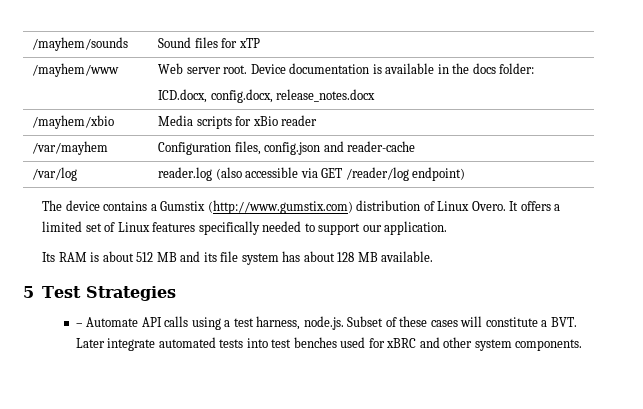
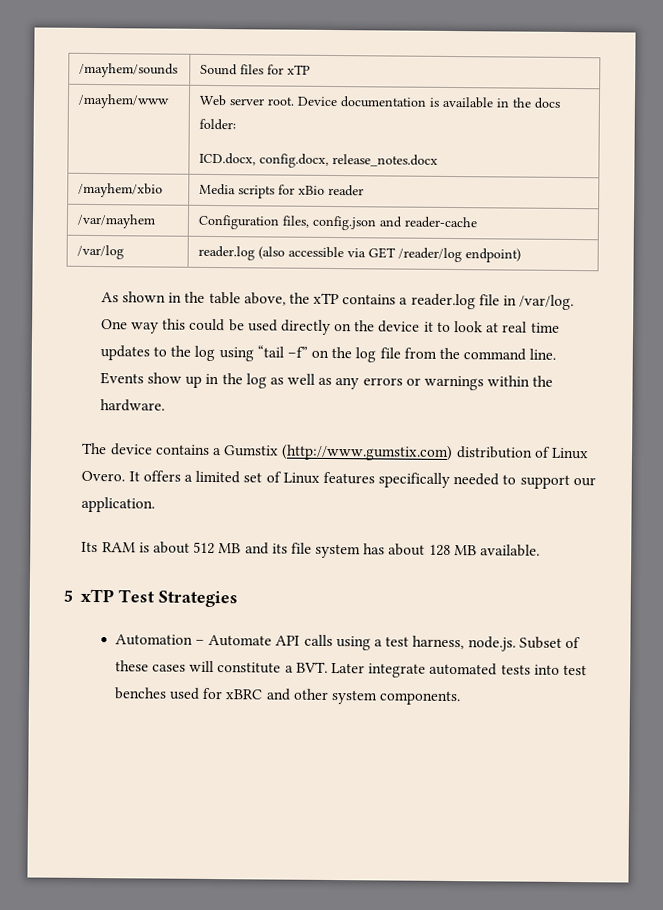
+ As shown in the table above, the xTP contains a reader.log file in /var/log. One way this could be used directly on the device it to look at real time updates to the log using “tail –f” on the log file from the command line. Events show up in the log as well as any errors or warnings within the hardware.
- 5 Test Strategies
+ 5 xTP Test Strategies
- – Automate API calls using a test harness, node.js. Subset of these cases will constitute a BVT. Later integrate automated tests into test benches used for xBRC and other system components.
+ Automation – Automate API calls using a test harness, node.js. Subset of these cases will constitute a BVT. Later integrate automated tests into test benches used for xBRC and other system components.

